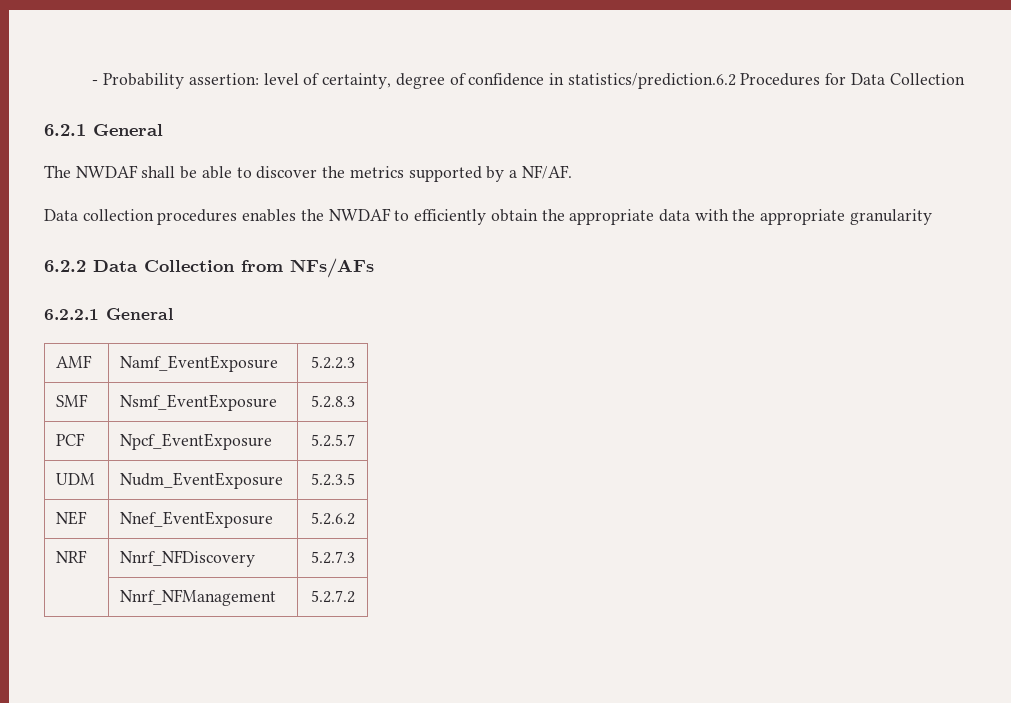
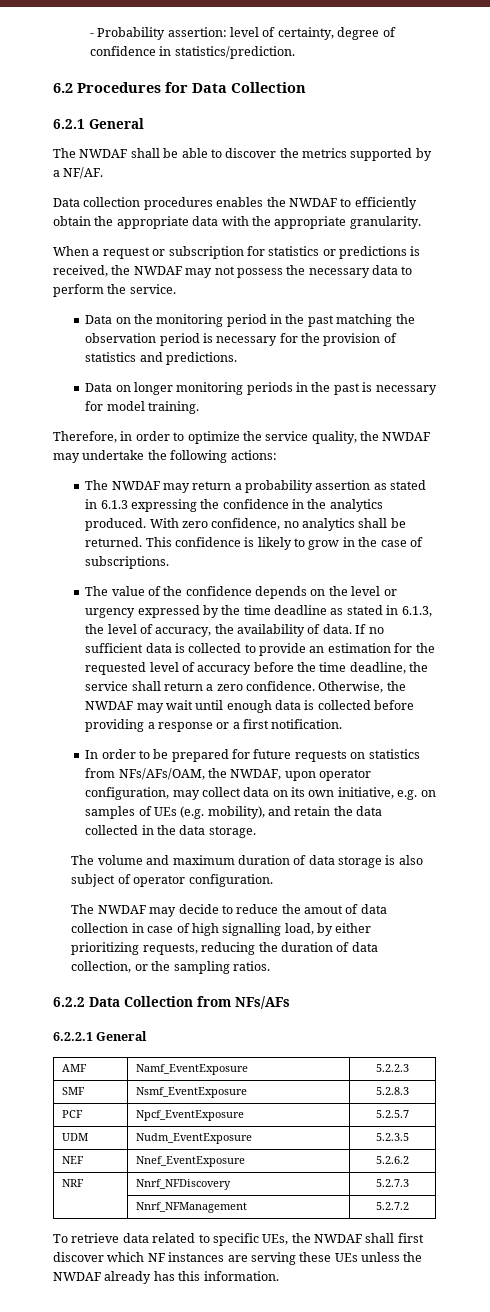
- - Probability assertion: level of certainty, degree of confidence in statistics/prediction.6.2 Procedures for Data Collection
+ - Probability assertion: level of certainty, degree of confidence in statistics/prediction.
+ 6.2 Procedures for Data Collection
- Data collection procedures enables the NWDAF to efficiently obtain the appropriate data with the appropriate granularity
+ Data collection procedures enables the NWDAF to efficiently obtain the appropriate data with the appropriate granularity.
+ When a request or subscription for statistics or predictions is received, the NWDAF may not possess the necessary data to perform the service.
+ Data on the monitoring period in the past matching the observation period is necessary for the provision of statistics and predictions.
+ Data on longer monitoring periods in the past is necessary for model training.
+ Therefore, in order to optimize the service quality, the NWDAF may undertake the following actions:
+ The NWDAF may return a probability assertion as stated in 6.1.3 expressing the confidence in the analytics produced. With zero confidence, no analytics shall be returned. This confidence is likely to grow in the case of subscriptions.
+ The value of the confidence depends on the level or urgency expressed by the time deadline as stated in 6.1.3, the level of accuracy, the availability of data. If no sufficient data is collected to provide an estimation for the requested level of accuracy before the time deadline, the service shall return a zero confidence. Otherwise, the NWDAF may wait until enough data is collected before providing a response or a first notification.
+ In order to be prepared for future requests on statistics from NFs/AFs/OAM, the NWDAF, upon operator configuration, may collect data on its own initiative, e.g. on samples of UEs (e.g. mobility), and retain the data collected in the data storage.
+ The volume and maximum duration of data storage is also subject of operator configuration.
+ The NWDAF may decide to reduce the amout of data collection in case of high signalling load, by either prioritizing requests, reducing the duration of data collection, or the sampling ratios.
+ To retrieve data related to specific UEs, the NWDAF shall first discover which NF instances are serving these UEs unless the NWDAF already has this information.

